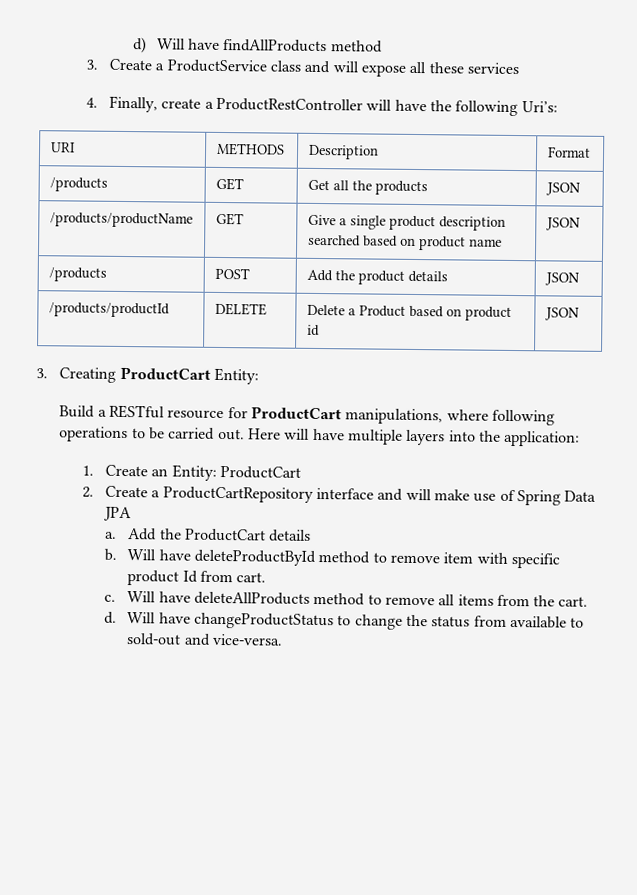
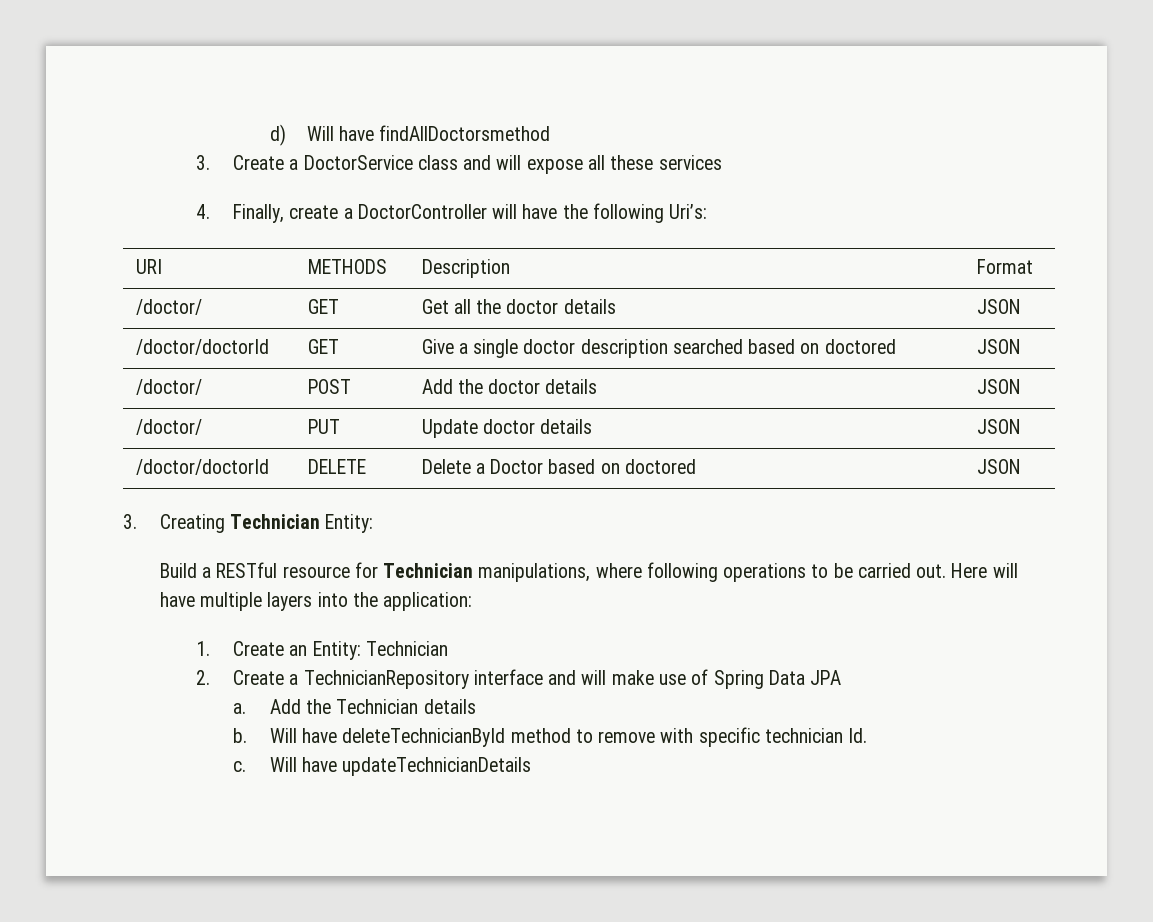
- d) Will have findAllProducts method
+ d) Will have findAllDoctorsmethod
- 3. Create a ProductService class and will expose all these services
+ 3. Create a DoctorService class and will expose all these services
- 4. Finally, create a ProductRestController will have the following Uri’s:
+ 4. Finally, create a DoctorController will have the following Uri’s:
- /products | GET | Get all the products | JSON
- /products/productName | GET | Give a single product description searched based on product name | JSON
- /products | POST | Add the product details | JSON
- /products/productId | DELETE | Delete a Product based on product id | JSON
+ /doctor/ | GET | Get all the doctor details | JSON
+ /doctor/doctorId | GET | Give a single doctor description searched based on doctored | JSON
+ /doctor/ | POST | Add the doctor details | JSON
+ /doctor/ | PUT | Update doctor details | JSON
+ /doctor/doctorId | DELETE | Delete a Doctor based on doctored | JSON
- 3. Creating ProductCart Entity:
+ 3. Creating Technician Entity:
- Build a RESTful resource for ProductCart manipulations, where following operations to be carried out.
+ Build a RESTful resource for Technician manipulations, where following operations to be carried out.
- 1. Create an Entity: ProductCart
+ 1. Create an Entity: Technician
- 2. Create a ProductCartRepository interface and will make use of Spring Data JPA
+ 2. Create a TechnicianRepository interface and will make use of Spring Data JPA
- Add the ProductCart details
+ Add the Technician details
- Will have deleteProductById method to remove item with specific product Id from cart.
+ Will have deleteTechnicianById method to remove with specific technician Id.
- Will have deleteAllProducts method to remove all items from the cart.
- d. Will have changeProductStatus to change the status from available to sold-out and vice-versa.
+ Will have updateTechnicianDetails

